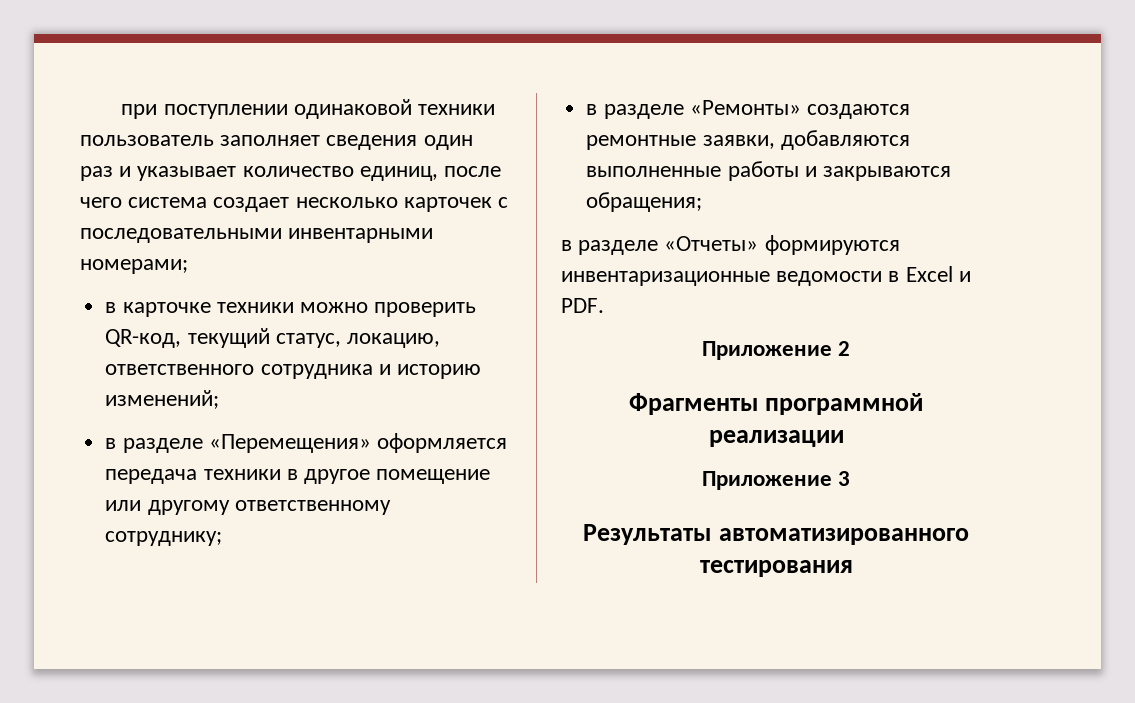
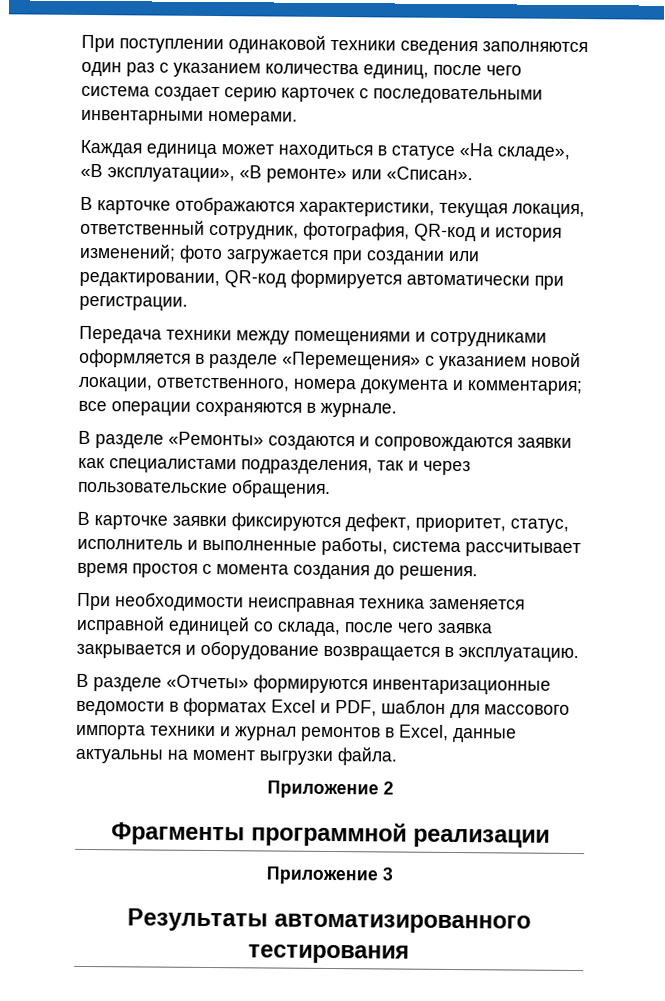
- при поступлении одинаковой техники пользователь заполняет сведения один раз и указывает количество единиц, после чего система создает несколько карточек с последовательными инвентарными номерами;
- в карточке техники можно проверить QR-код, текущий статус, локацию, ответственного сотрудника и историю изменений;
- в разделе «Перемещения» оформляется передача техники в другое помещение или другому ответственному сотруднику;
- в разделе «Ремонты» создаются ремонтные заявки, добавляются выполненные работы и закрываются обращения;
- в разделе «Отчеты» формируются инвентаризационные ведомости в Excel и PDF.
+ При поступлении одинаковой техники сведения заполняются один раз с указанием количества единиц, после чего система создает серию карточек с последовательными инвентарными номерами.
+ Каждая единица может находиться в статусе «На складе», «В эксплуатации», «В ремонте» или «Списан».
+ В карточке отображаются характеристики, текущая локация, ответственный сотрудник, фотография, QR-код и история изменений; фото загружается при создании или редактировании, QR-код формируется автоматически при регистрации.
+ Передача техники между помещениями и сотрудниками оформляется в разделе «Перемещения» с указанием новой локации, ответственного, номера документа и комментария; все операции сохраняются в журнале.
+ В разделе «Ремонты» создаются и сопровождаются заявки как специалистами подразделения, так и через пользовательские обращения.
+ В карточке заявки фиксируются дефект, приоритет, статус, исполнитель и выполненные работы, система рассчитывает время простоя с момента создания до решения.
+ При необходимости неисправная техника заменяется исправной единицей со склада, после чего заявка закрывается и оборудование возвращается в эксплуатацию.
+ В разделе «Отчеты» формируются инвентаризационные ведомости в форматах Excel и PDF, шаблон для массового импорта техники и журнал ремонтов в Excel, данные актуальны на момент выгрузки файла.

